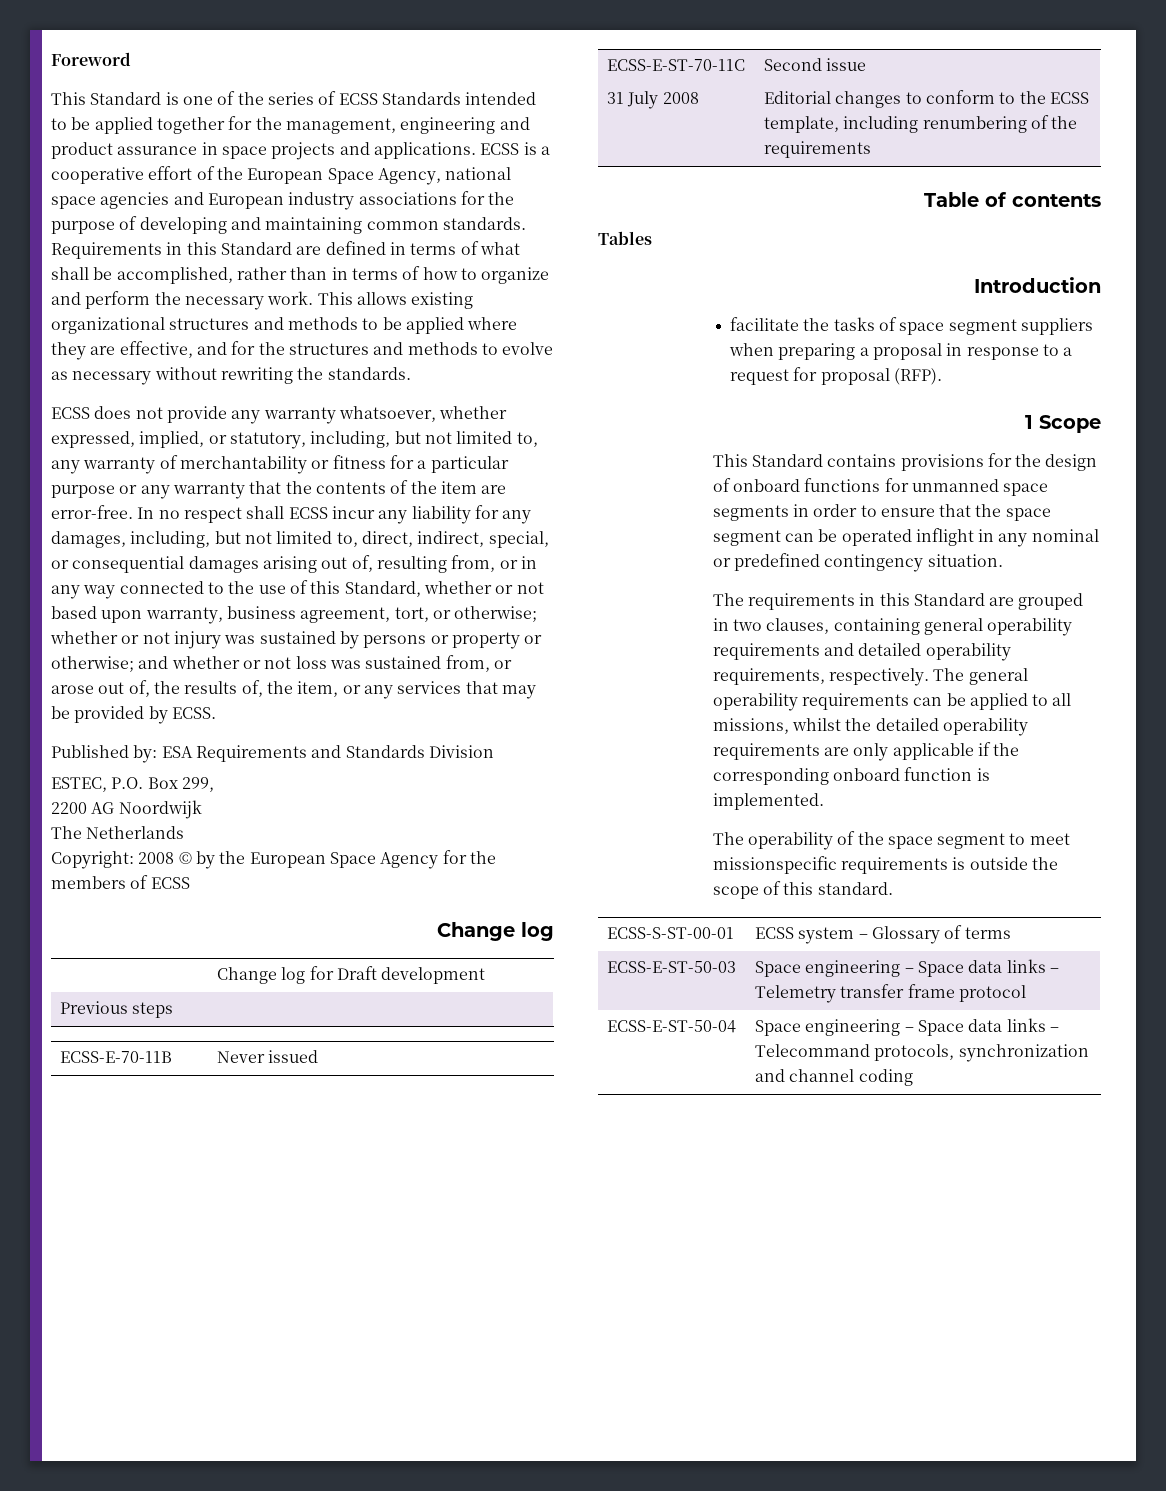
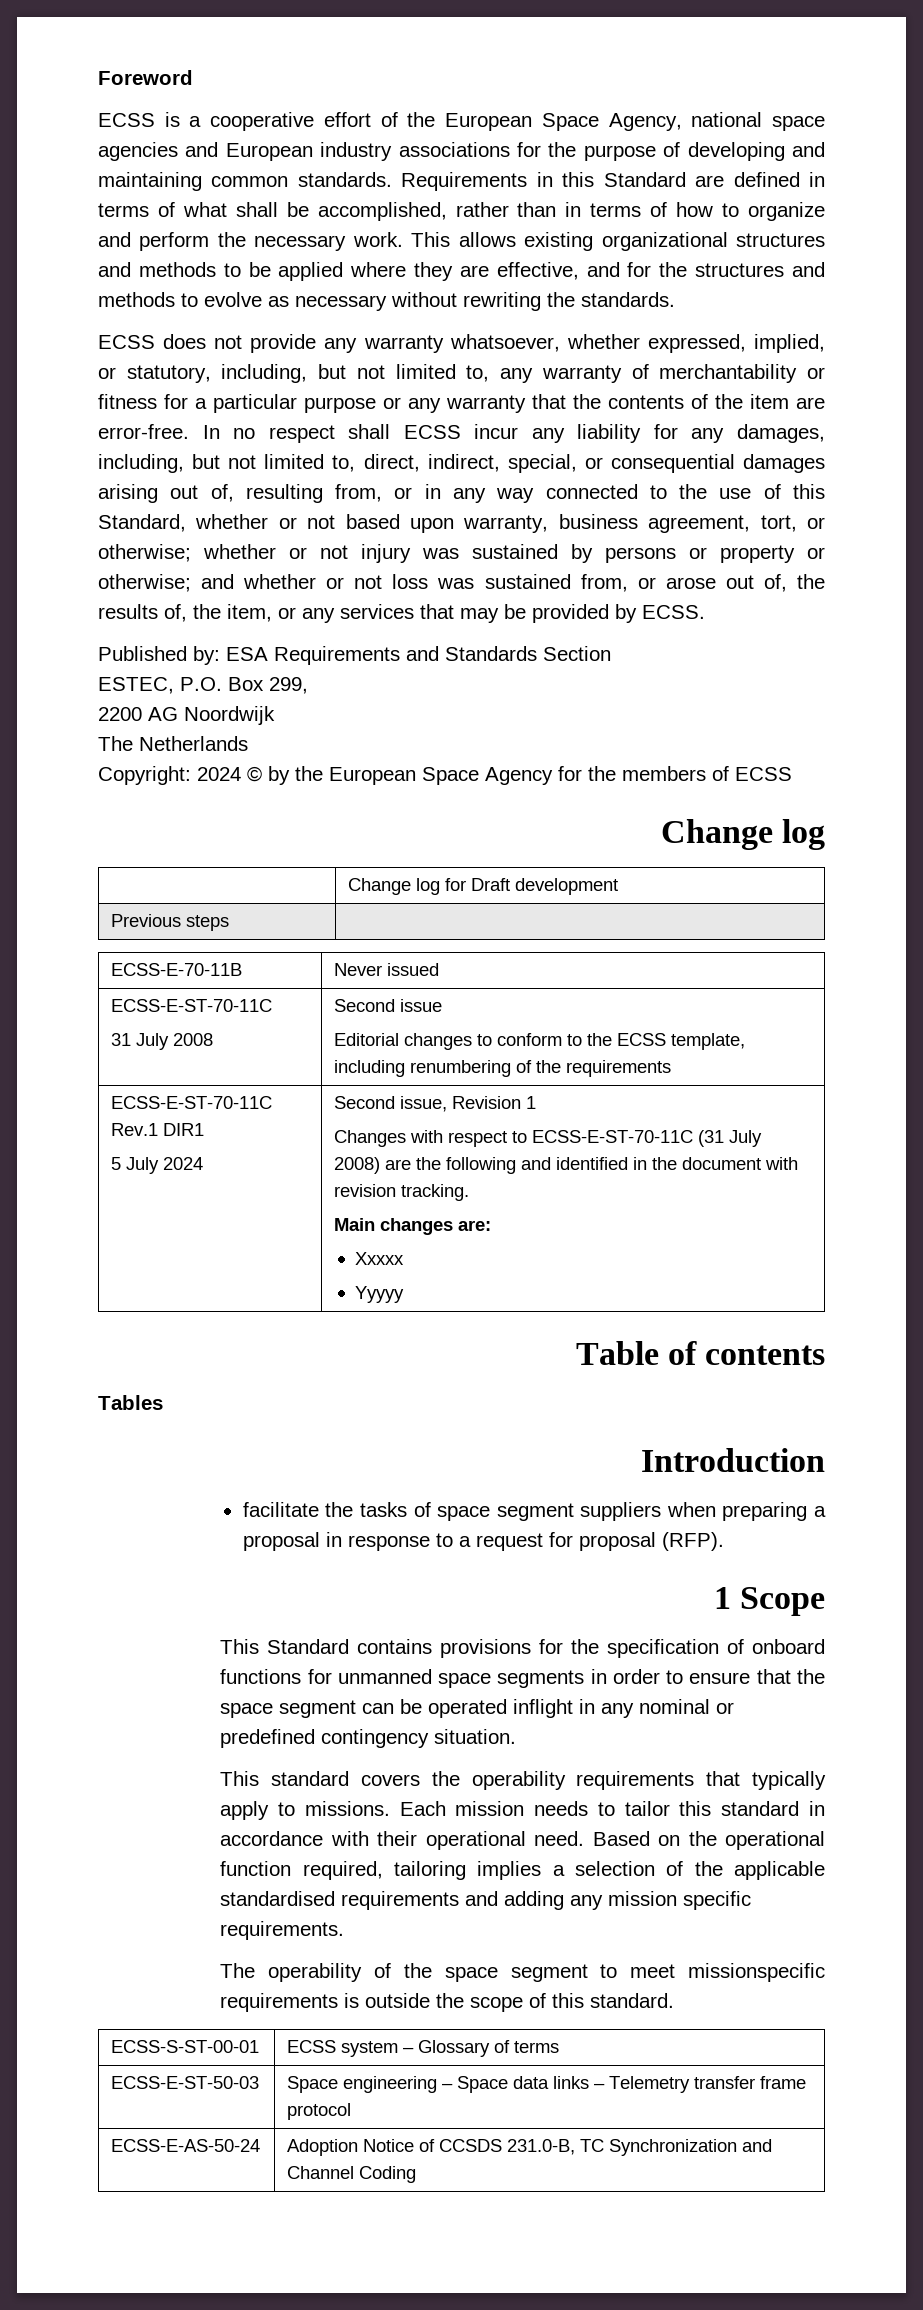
- This Standard is one of the series of ECSS Standards intended to be applied together for the management, engineering and product assurance in space projects and applications.
- Published by: ESA Requirements and Standards Division
+ Published by: ESA Requirements and Standards Section
- Copyright: 2008 © by the European Space Agency for the members of ECSS
+ Copyright: 2024 © by the European Space Agency for the members of ECSS
+ ECSS-E-ST-70-11C Rev.1 DIR1
+ 5 July 2024 | Second issue, Revision 1
+ Changes with respect to ECSS-E-ST-70-11C (31 July 2008) are the following and identified in the document with revision tracking.
+ Main changes are:
+ Xxxxx
+ Yyyyy
- This Standard contains provisions for the design of onboard functions for unmanned space segments in order to ensure that the space segment can be operated inflight in any nominal or predefined contingency situation.
+ This Standard contains provisions for the specification of onboard functions for unmanned space segments in order to ensure that the space segment can be operated inflight in any nominal or predefined contingency situation.
- The requirements in this Standard are grouped in two clauses, containing general operability requirements and detailed operability requirements, respectively. The general operability requirements can be applied to all missions, whilst the detailed operability requirements are only applicable if the corresponding onboard function is implemented.
+ This standard covers the operability requirements that typically apply to missions. Each mission needs to tailor this standard in accordance with their operational need. Based on the operational function required, tailoring implies a selection of the applicable standardised requirements and adding any mission specific requirements.
- ECSS-E-ST-50-04 | Space engineering – Space data links – Telecommand protocols, synchronization and channel coding
+ ECSS-E-AS-50-24 | Adoption Notice of CCSDS 231.0-B, TC Synchronization and Channel Coding

